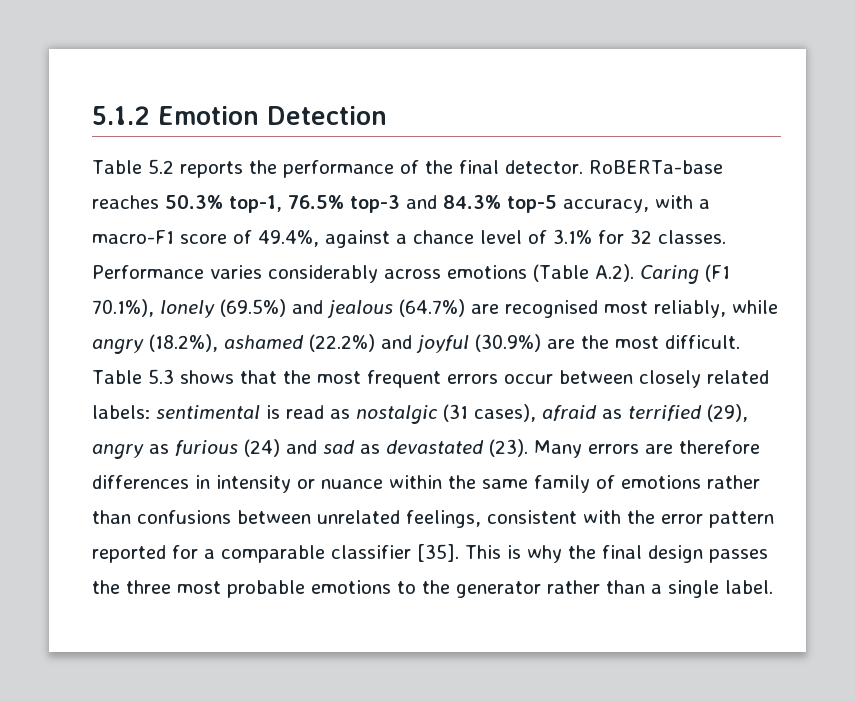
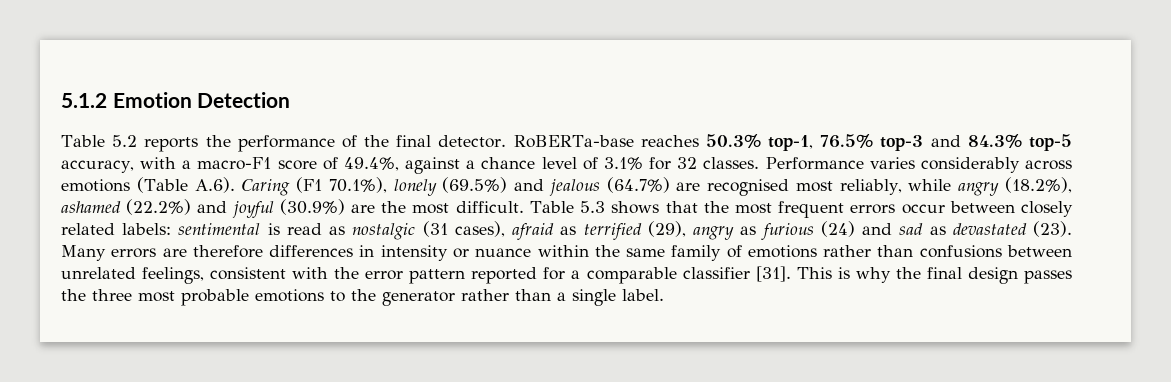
- Performance varies considerably across emotions (Table A.2). Caring (F1 70.1%), lonely (69.5%) and jealous (64.7%) are recognised most reliably, while angry (18.2%), ashamed (22.2%) and joyful (30.9%) are the most difficult.
+ Performance varies considerably across emotions (Table A.6). Caring (F1 70.1%), lonely (69.5%) and jealous (64.7%) are recognised most reliably, while angry (18.2%), ashamed (22.2%) and joyful (30.9%) are the most difficult.
- Many errors are therefore differences in intensity or nuance within the same family of emotions rather than confusions between unrelated feelings, consistent with the error pattern reported for a comparable classifier [35].
+ Many errors are therefore differences in intensity or nuance within the same family of emotions rather than confusions between unrelated feelings, consistent with the error pattern reported for a comparable classifier [31].

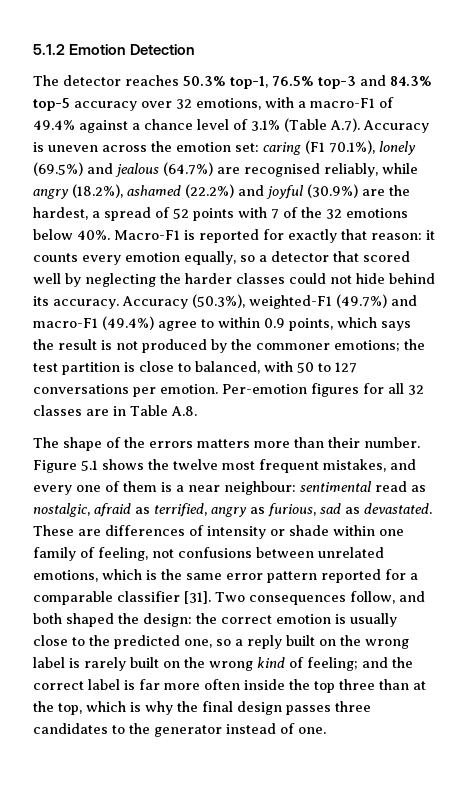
- Table 5.2 reports the performance of the final detector. RoBERTa-base reaches 50.3% top-1, 76.5% top-3 and 84.3% top-5 accuracy, with a macro-F1 score of 49.4%, against a chance level of 3.1% for 32 classes. Performance varies considerably across emotions (Table A.6). Caring (F1 70.1%), lonely (69.5%) and jealous (64.7%) are recognised most reliably, while angry (18.2%), ashamed (22.2%) and joyful (30.9%) are the most difficult. Table 5.3 shows that the most frequent errors occur between closely related labels: sentimental is read as nostalgic (31 cases), afraid as terrified (29), angry as furious (24) and sad as devastated (23). Many errors are therefore differences in intensity or nuance within the same family of emotions rather than confusions between unrelated feelings, consistent with the error pattern reported for a comparable classifier [31].
+ The detector reaches 50.3% top-1, 76.5% top-3 and 84.3% top-5 accuracy over 32 emotions, with a macro-F1 of 49.4% against a chance level of 3.1% (Table A.7). Accuracy is uneven across the emotion set: caring (F1 70.1%), lonely (69.5%) and jealous (64.7%) are recognised reliably, while angry (18.2%), ashamed (22.2%) and joyful (30.9%) are the hardest, a spread of 52 points with 7 of the 32 emotions below 40%. Macro-F1 is reported for exactly that reason: it counts every emotion equally, so a detector that scored well by neglecting the harder classes could not hide behind its accuracy. Accuracy (50.3%), weighted-F1 (49.7%) and macro-F1 (49.4%) agree to within 0.9 points, which says the result is not produced by the commoner emotions; the test partition is close to balanced, with 50 to 127 conversations per emotion. Per-emotion figures for all 32 classes are in Table A.8.
+ The shape of the errors matters more than their number. Figure 5.1 shows the twelve most frequent mistakes, and every one of them is a near neighbour: sentimental read as nostalgic, afraid as terrified, angry as furious, sad as devastated. These are differences of intensity or shade within one family of feeling, not confusions between unrelated emotions, which is the same error pattern reported for a comparable classifier [31].
- This is why the final design passes the three most probable emotions to the generator rather than a single label.
+ Two consequences follow, and both shaped the design: the correct emotion is usually close to the predicted one, so a reply built on the wrong label is rarely built on the wrong kind of feeling; and the correct label is far more often inside the top three than at the top, which is why the final design passes three candidates to the generator instead of one.

